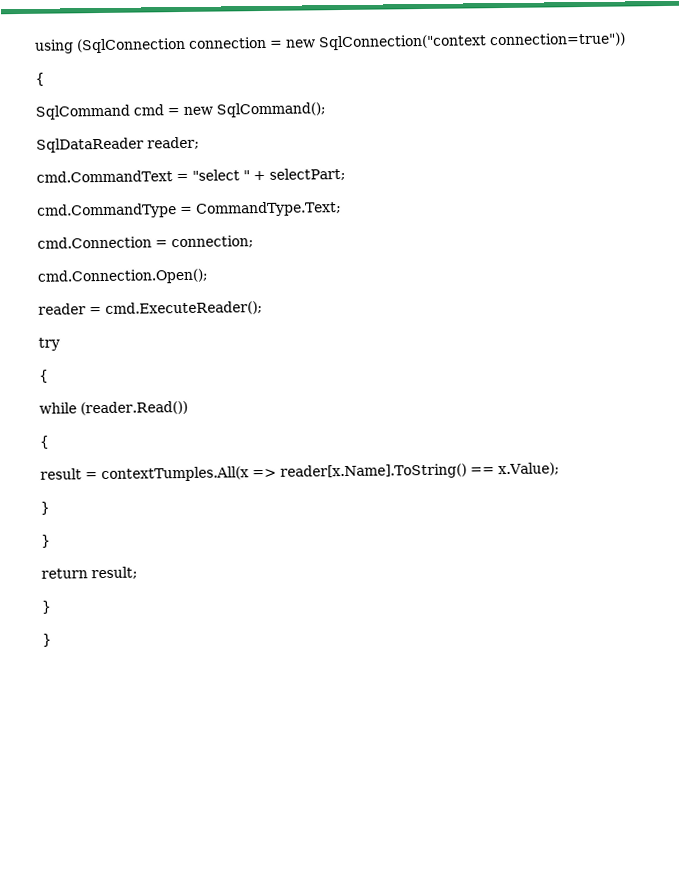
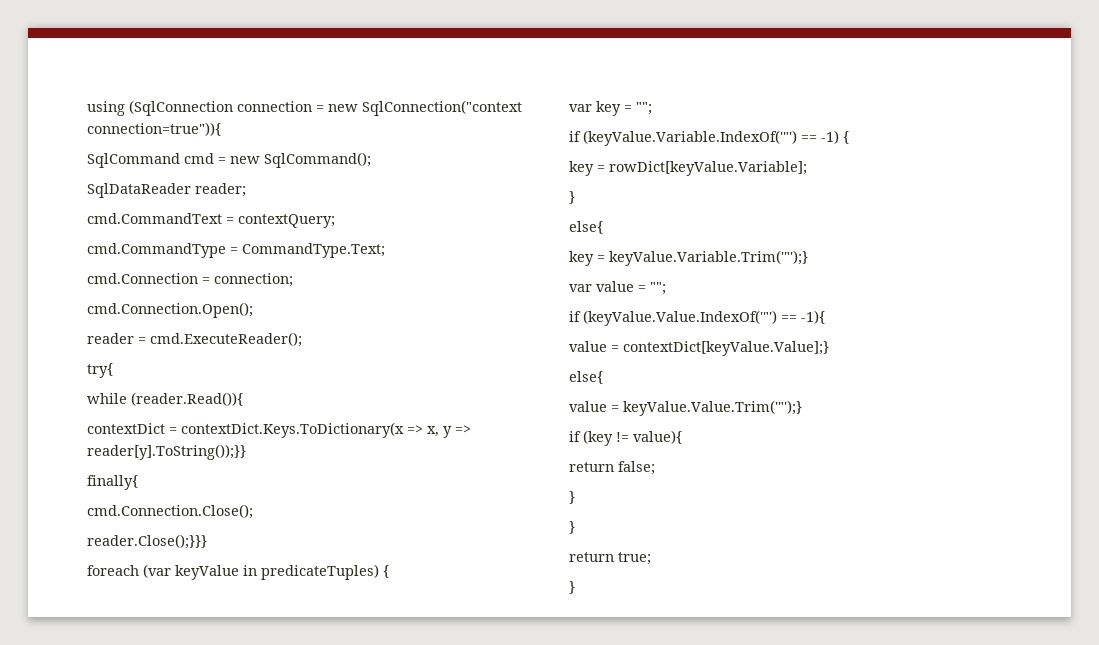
- using (SqlConnection connection = new SqlConnection("context connection=true"))
- {
+ using (SqlConnection connection = new SqlConnection("context connection=true")){
- cmd.CommandText = "select " + selectPart;
+ cmd.CommandText = contextQuery;
- try
- {
- while (reader.Read())
- {
- result = contextTumples.All(x => reader[x.Name].ToString() == x.Value);
+ try{
+ while (reader.Read()){
+ contextDict = contextDict.Keys.ToDictionary(x => x, y => reader[y].ToString());}}
+ finally{
+ cmd.Connection.Close();
+ reader.Close();}}}
+ foreach (var keyValue in predicateTuples) {
+ var key = "";
+ if (keyValue.Variable.IndexOf('"') == -1) {
+ key = rowDict[keyValue.Variable];
+ }
+ else{
+ key = keyValue.Variable.Trim('"');}
+ var value = "";
+ if (keyValue.Value.IndexOf('"') == -1){
+ value = contextDict[keyValue.Value];}
+ else{
+ value = keyValue.Value.Trim('"');}
+ if (key != value){
+ return false;
- return result;
- }
+ return true;

